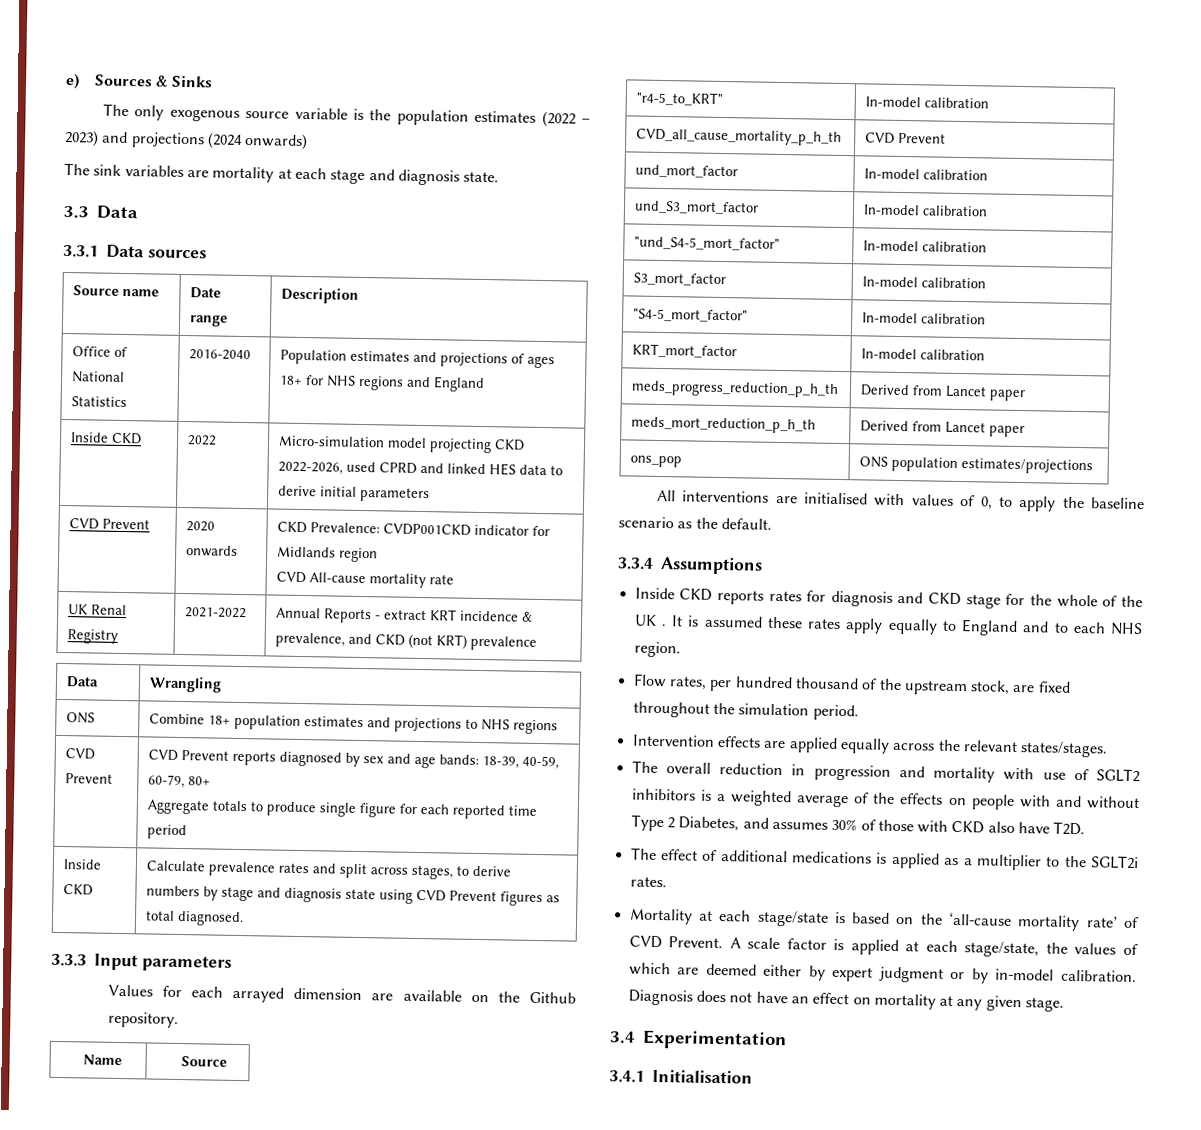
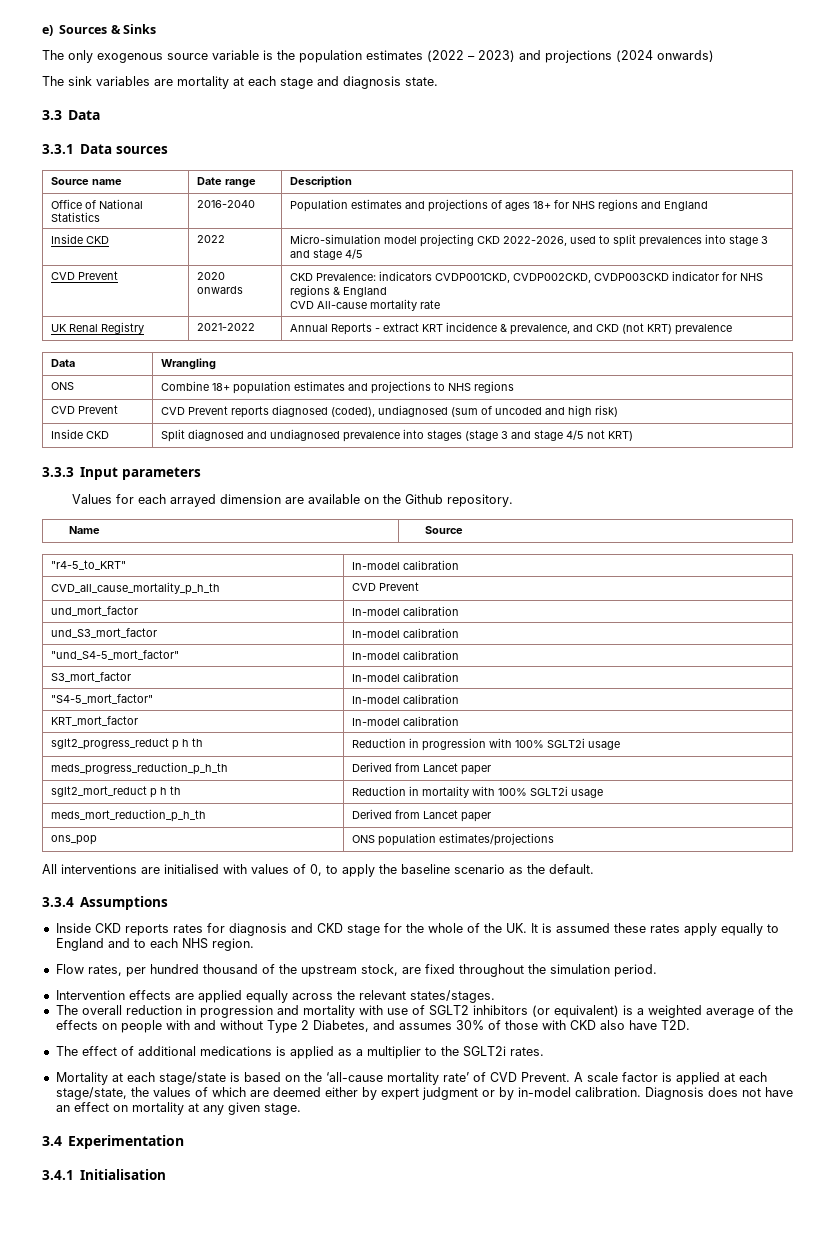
- Inside CKD | 2022 | Micro-simulation model projecting CKD 2022-2026, used CPRD and linked HES data to derive initial parameters
+ Inside CKD | 2022 | Micro-simulation model projecting CKD 2022-2026, used to split prevalences into stage 3 and stage 4/5
- CVD Prevent | 2020 onwards | CKD Prevalence: CVDP001CKD indicator for Midlands region
+ CVD Prevent | 2020 onwards | CKD Prevalence: indicators CVDP001CKD, CVDP002CKD, CVDP003CKD indicator for NHS regions & England
- CVD Prevent | CVD Prevent reports diagnosed by sex and age bands: 18-39, 40-59, 60-79, 80+
- Aggregate totals to produce single figure for each reported time period
- Inside CKD | Calculate prevalence rates and split across stages, to derive numbers by stage and diagnosis state using CVD Prevent figures as total diagnosed.
+ CVD Prevent | CVD Prevent reports diagnosed (coded), undiagnosed (sum of uncoded and high risk)
+ Inside CKD | Split diagnosed and undiagnosed prevalence into stages (stage 3 and stage 4/5 not KRT)
+ sglt2_progress_reduct p h th | Reduction in progression with 100% SGLT2i usage
+ sglt2_mort_reduct p h th | Reduction in mortality with 100% SGLT2i usage
- Inside CKD reports rates for diagnosis and CKD stage for the whole of the UK . It is assumed these rates apply equally to England and to each NHS region.
+ Inside CKD reports rates for diagnosis and CKD stage for the whole of the UK. It is assumed these rates apply equally to England and to each NHS region.
- The overall reduction in progression and mortality with use of SGLT2 inhibitors is a weighted average of the effects on people with and without Type 2 Diabetes, and assumes 30% of those with CKD also have T2D.
+ The overall reduction in progression and mortality with use of SGLT2 inhibitors (or equivalent) is a weighted average of the effects on people with and without Type 2 Diabetes, and assumes 30% of those with CKD also have T2D.

